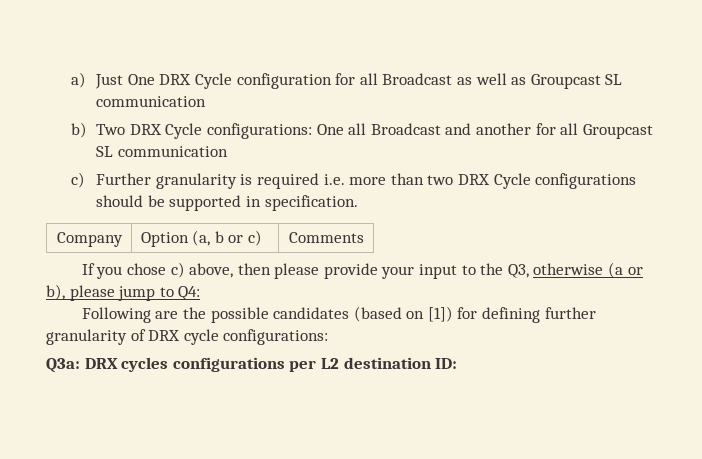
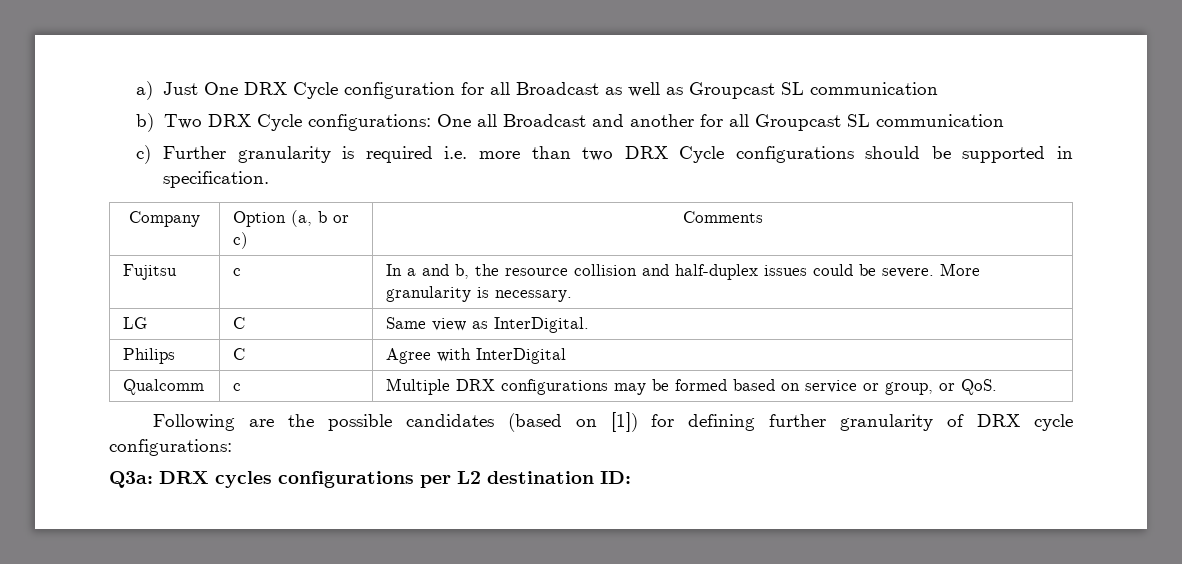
- If you chose c) above, then please provide your input to the Q3, otherwise (a or b), please jump to Q4:
+ Fujitsu | c | In a and b, the resource collision and half-duplex issues could be severe. More granularity is necessary.
+ LG | C | Same view as InterDigital.
+ Philips | C | Agree with InterDigital
+ Qualcomm | c | Multiple DRX configurations may be formed based on service or group, or QoS.

